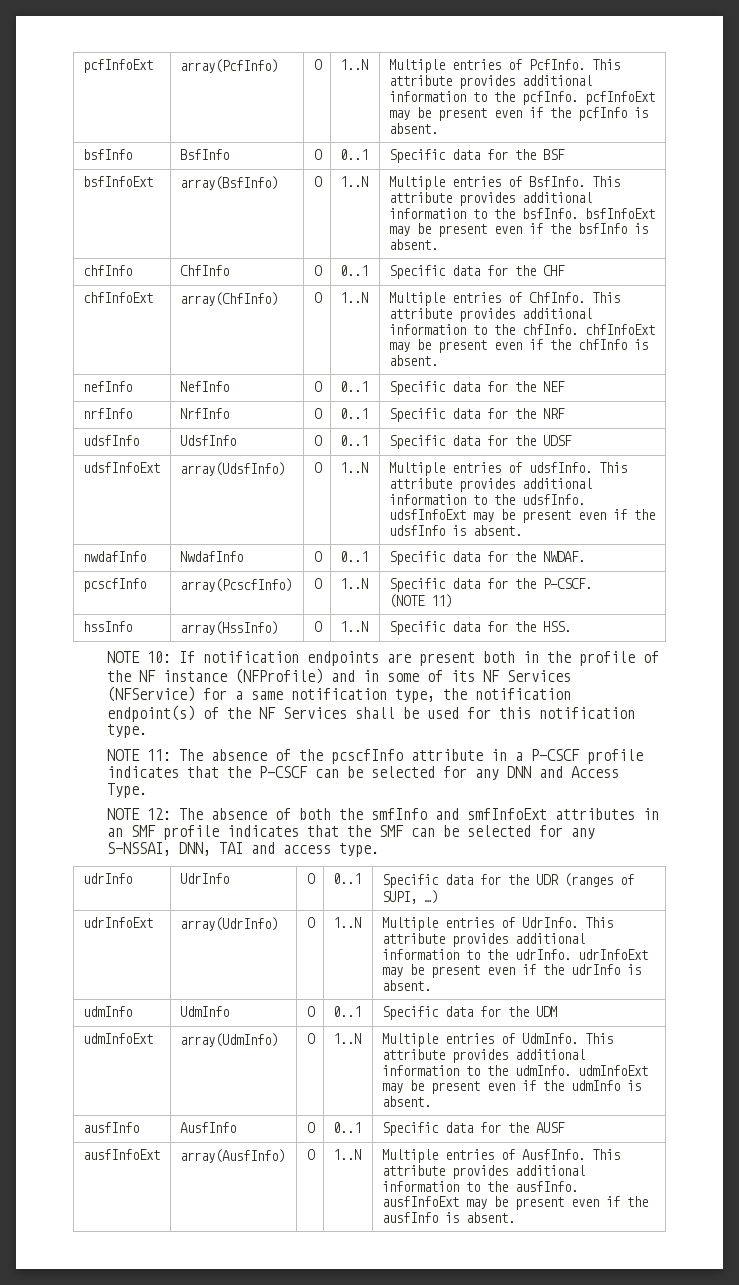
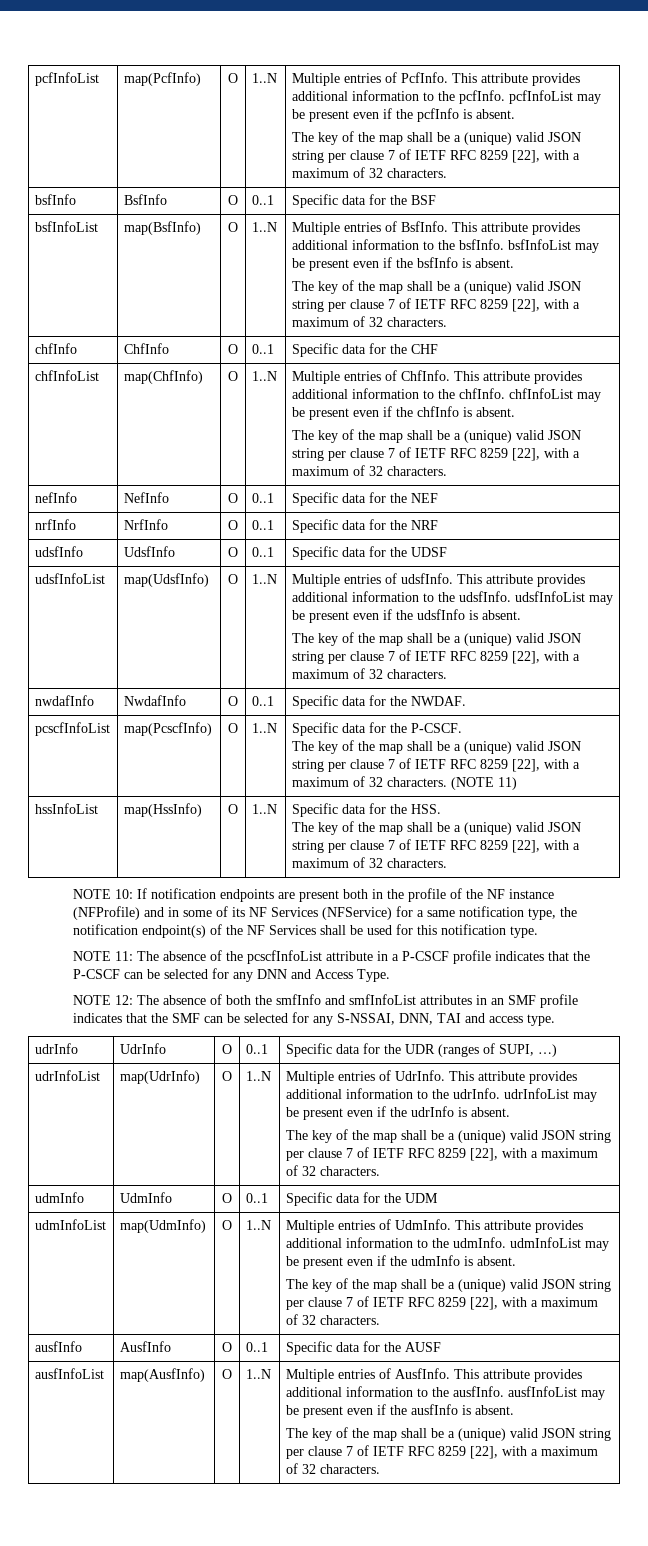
- pcfInfoExt | array(PcfInfo)
+ pcfInfoList | map(PcfInfo)
- This attribute provides additional information to the pcfInfo. pcfInfoExt may be present even if the pcfInfo is absent.
+ This attribute provides additional information to the pcfInfo. pcfInfoList may be present even if the pcfInfo is absent.
+ The key of the map shall be a (unique) valid JSON string per clause 7 of IETF RFC 8259 [22], with a maximum of 32 characters.
- bsfInfoExt | array(BsfInfo)
+ bsfInfoList | map(BsfInfo)
- This attribute provides additional information to the bsfInfo. bsfInfoExt may be present even if the bsfInfo is absent.
+ This attribute provides additional information to the bsfInfo. bsfInfoList may be present even if the bsfInfo is absent.
+ The key of the map shall be a (unique) valid JSON string per clause 7 of IETF RFC 8259 [22], with a maximum of 32 characters.
- chfInfoExt | array(ChfInfo)
+ chfInfoList | map(ChfInfo)
- This attribute provides additional information to the chfInfo. chfInfoExt may be present even if the chfInfo is absent.
+ This attribute provides additional information to the chfInfo. chfInfoList may be present even if the chfInfo is absent.
+ The key of the map shall be a (unique) valid JSON string per clause 7 of IETF RFC 8259 [22], with a maximum of 32 characters.
- udsfInfoExt | array(UdsfInfo)
+ udsfInfoList | map(UdsfInfo)
- This attribute provides additional information to the udsfInfo. udsfInfoExt may be present even if the udsfInfo is absent.
+ This attribute provides additional information to the udsfInfo. udsfInfoList may be present even if the udsfInfo is absent.
+ The key of the map shall be a (unique) valid JSON string per clause 7 of IETF RFC 8259 [22], with a maximum of 32 characters.
- pcscfInfo | array(PcscfInfo) | O | 1..N | Specific data for the P-CSCF.
- (NOTE 11)
+ pcscfInfoList | map(PcscfInfo) | O | 1..N | Specific data for the P-CSCF.
+ The key of the map shall be a (unique) valid JSON string per clause 7 of IETF RFC 8259 [22], with a maximum of 32 characters. (NOTE 11)
- hssInfo | array(HssInfo) | O | 1..N | Specific data for the HSS.
+ hssInfoList | map(HssInfo) | O | 1..N | Specific data for the HSS.
+ The key of the map shall be a (unique) valid JSON string per clause 7 of IETF RFC 8259 [22], with a maximum of 32 characters.
- NOTE 11: The absence of the pcscfInfo attribute in a P-CSCF profile indicates that the P-CSCF can be selected for any DNN and Access Type.
+ NOTE 11: The absence of the pcscfInfoList attribute in a P-CSCF profile indicates that the P-CSCF can be selected for any DNN and Access Type.
- NOTE 12: The absence of both the smfInfo and smfInfoExt attributes in an SMF profile indicates that the SMF can be selected for any S-NSSAI, DNN, TAI and access type.
+ NOTE 12: The absence of both the smfInfo and smfInfoList attributes in an SMF profile indicates that the SMF can be selected for any S-NSSAI, DNN, TAI and access type.
- udrInfoExt | array(UdrInfo)
+ udrInfoList | map(UdrInfo)
- This attribute provides additional information to the udrInfo. udrInfoExt may be present even if the udrInfo is absent.
+ This attribute provides additional information to the udrInfo. udrInfoList may be present even if the udrInfo is absent.
+ The key of the map shall be a (unique) valid JSON string per clause 7 of IETF RFC 8259 [22], with a maximum of 32 characters.
- udmInfoExt | array(UdmInfo)
+ udmInfoList | map(UdmInfo)
- This attribute provides additional information to the udmInfo. udmInfoExt may be present even if the udmInfo is absent.
+ This attribute provides additional information to the udmInfo. udmInfoList may be present even if the udmInfo is absent.
+ The key of the map shall be a (unique) valid JSON string per clause 7 of IETF RFC 8259 [22], with a maximum of 32 characters.
- ausfInfoExt | array(AusfInfo)
+ ausfInfoList | map(AusfInfo)
- This attribute provides additional information to the ausfInfo. ausfInfoExt may be present even if the ausfInfo is absent.
+ This attribute provides additional information to the ausfInfo. ausfInfoList may be present even if the ausfInfo is absent.
+ The key of the map shall be a (unique) valid JSON string per clause 7 of IETF RFC 8259 [22], with a maximum of 32 characters.

